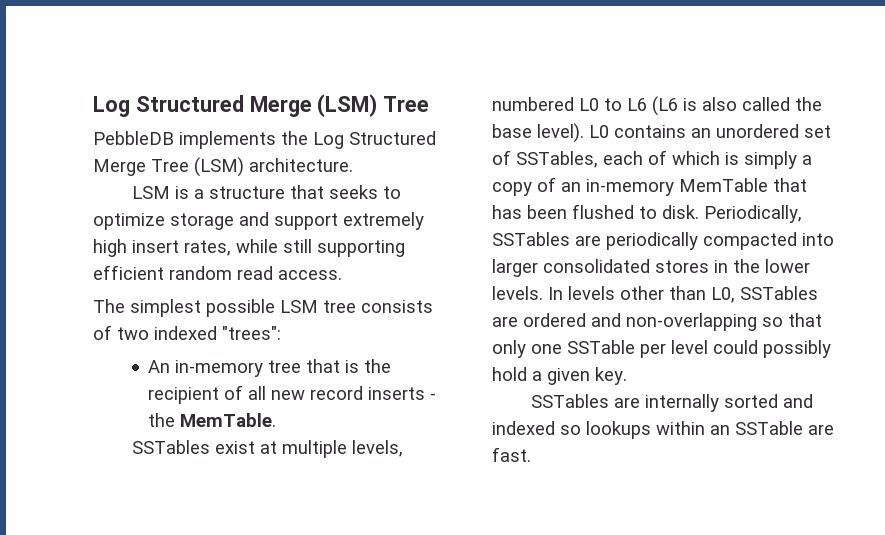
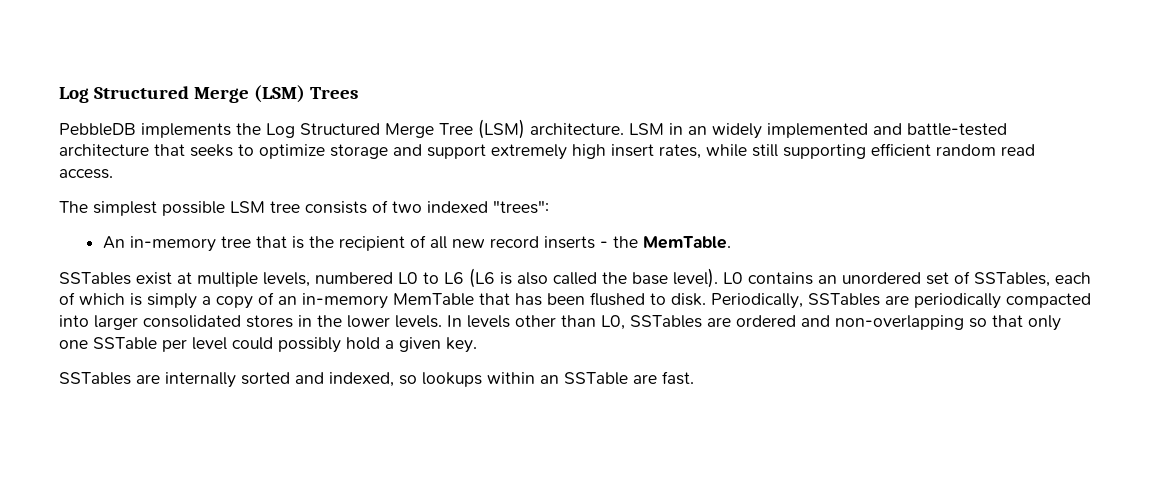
- Log Structured Merge (LSM) Tree
+ Log Structured Merge (LSM) Trees
- PebbleDB implements the Log Structured Merge Tree (LSM) architecture.
- LSM is a structure that seeks to optimize storage and support extremely high insert rates, while still supporting efficient random read access.
+ PebbleDB implements the Log Structured Merge Tree (LSM) architecture. LSM in an widely implemented and battle-tested architecture that seeks to optimize storage and support extremely high insert rates, while still supporting efficient random read access.
- SSTables are internally sorted and indexed so lookups within an SSTable are fast.
+ SSTables are internally sorted and indexed, so lookups within an SSTable are fast.

